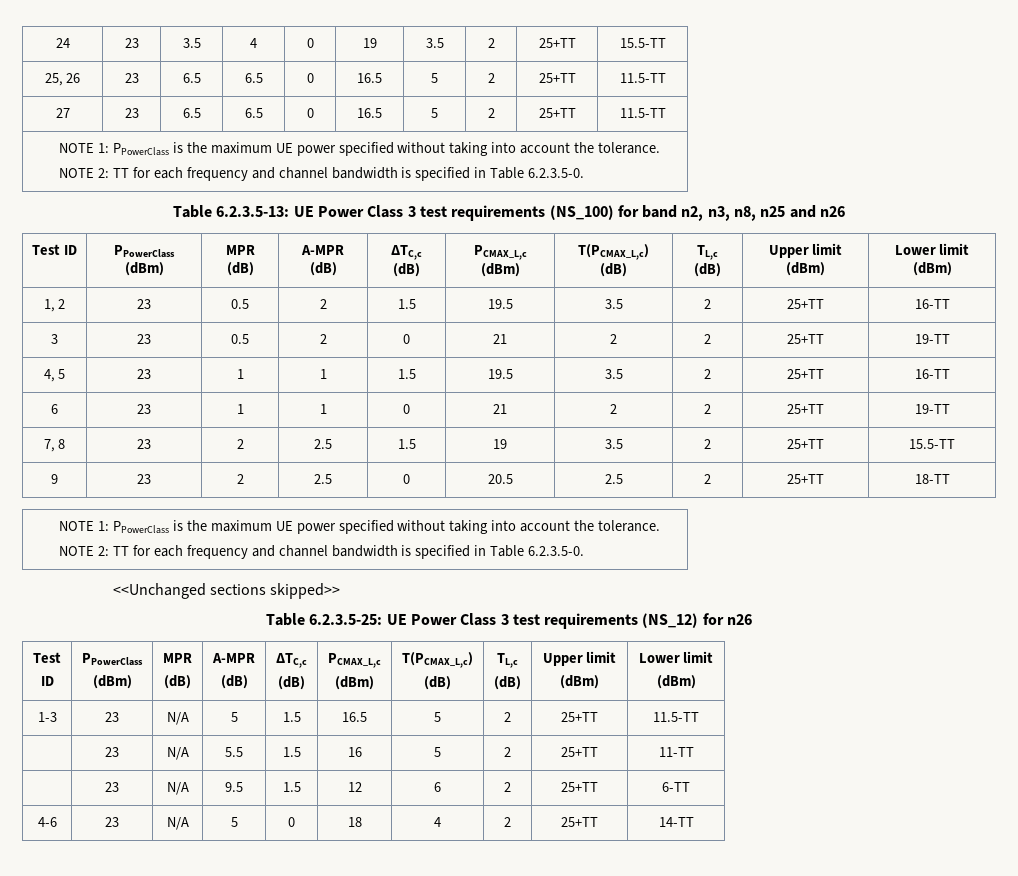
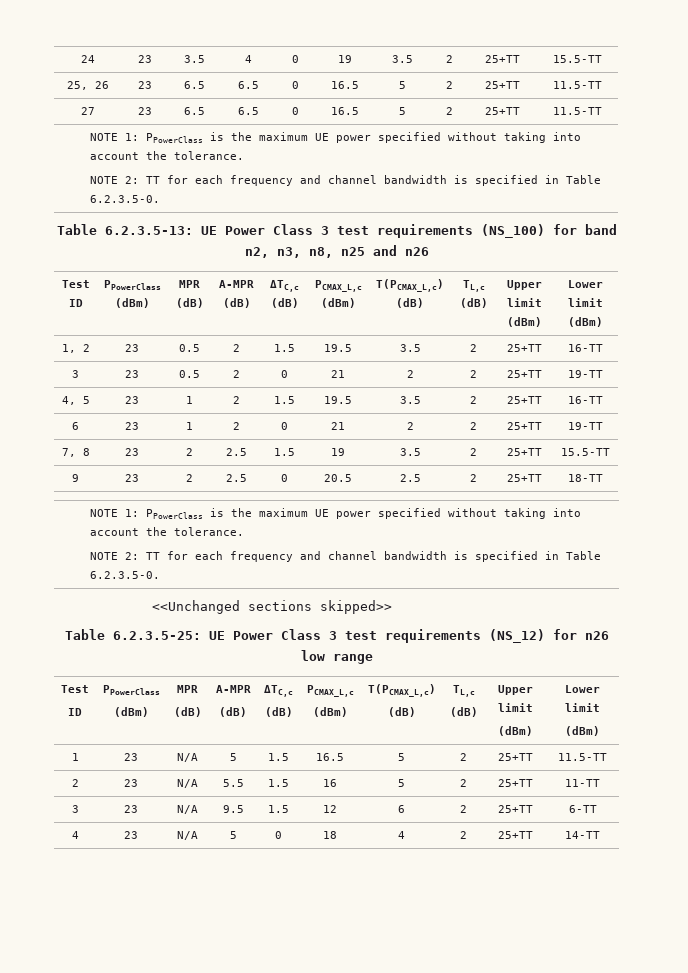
- 4, 5 | 23 | 1 | 1 | 1.5 | 19.5 | 3.5 | 2 | 25+TT | 16-TT
+ 4, 5 | 23 | 1 | 2 | 1.5 | 19.5 | 3.5 | 2 | 25+TT | 16-TT
- 6 | 23 | 1 | 1 | 0 | 21 | 2 | 2 | 25+TT | 19-TT
+ 6 | 23 | 1 | 2 | 0 | 21 | 2 | 2 | 25+TT | 19-TT
- Table 6.2.3.5-25: UE Power Class 3 test requirements (NS_12) for n26
+ Table 6.2.3.5-25: UE Power Class 3 test requirements (NS_12) for n26 low range
- 1-3 | 23 | N/A | 5 | 1.5 | 16.5 | 5 | 2 | 25+TT | 11.5-TT
+ 1 | 23 | N/A | 5 | 1.5 | 16.5 | 5 | 2 | 25+TT | 11.5-TT
- | 23 | N/A | 5.5 | 1.5 | 16 | 5 | 2 | 25+TT | 11-TT
+ 2 | 23 | N/A | 5.5 | 1.5 | 16 | 5 | 2 | 25+TT | 11-TT
- | 23 | N/A | 9.5 | 1.5 | 12 | 6 | 2 | 25+TT | 6-TT
+ 3 | 23 | N/A | 9.5 | 1.5 | 12 | 6 | 2 | 25+TT | 6-TT
- 4-6 | 23 | N/A | 5 | 0 | 18 | 4 | 2 | 25+TT | 14-TT
+ 4 | 23 | N/A | 5 | 0 | 18 | 4 | 2 | 25+TT | 14-TT

